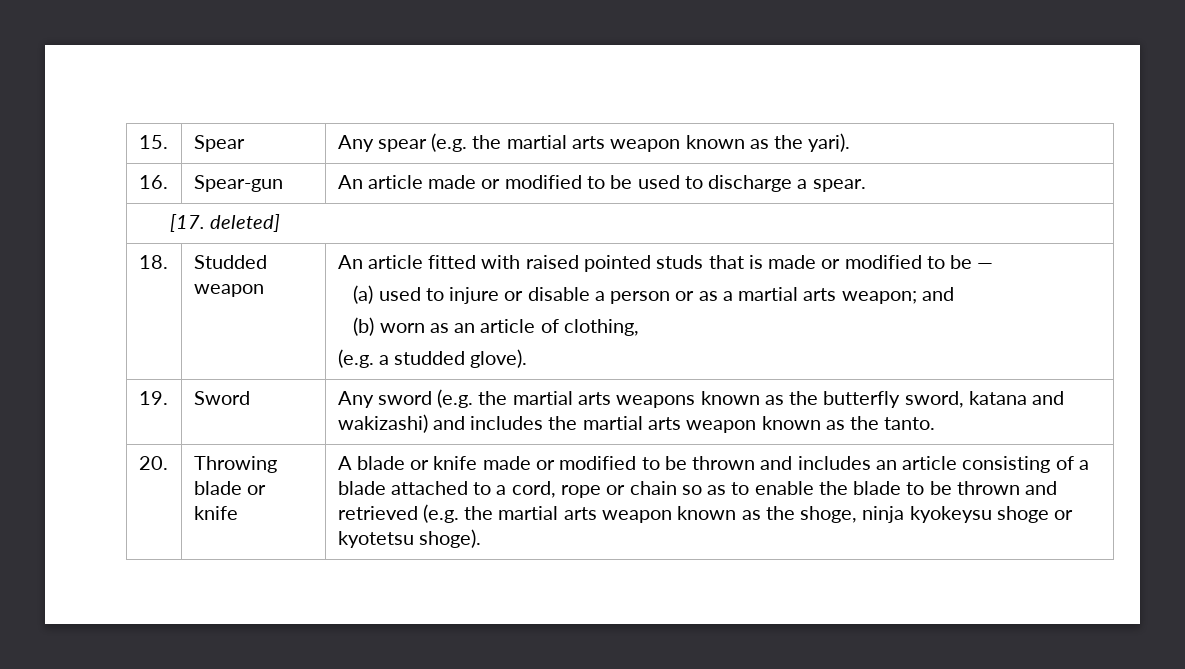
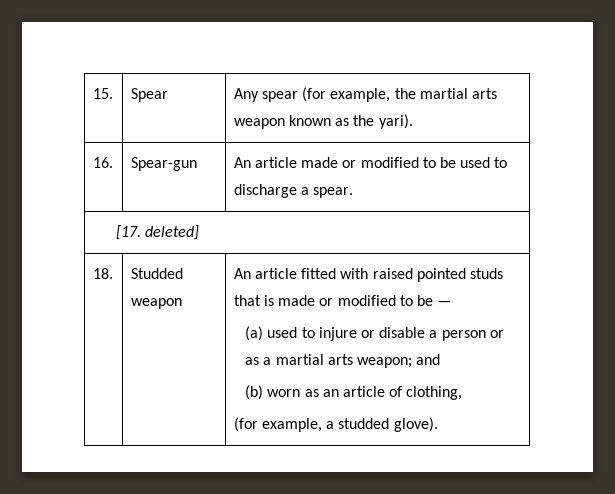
- 15. | Spear | Any spear (e.g. the martial arts weapon known as the yari).
+ 15. | Spear | Any spear (for example, the martial arts weapon known as the yari).
- (e.g. a studded glove).
+ (for example, a studded glove).
- 19. | Sword | Any sword (e.g. the martial arts weapons known as the butterfly sword, katana and wakizashi) and includes the martial arts weapon known as the tanto.
- 20. | Throwing blade or knife | A blade or knife made or modified to be thrown and includes an article consisting of a blade attached to a cord, rope or chain so as to enable the blade to be thrown and retrieved (e.g. the martial arts weapon known as the shoge, ninja kyokeysu shoge or kyotetsu shoge).

